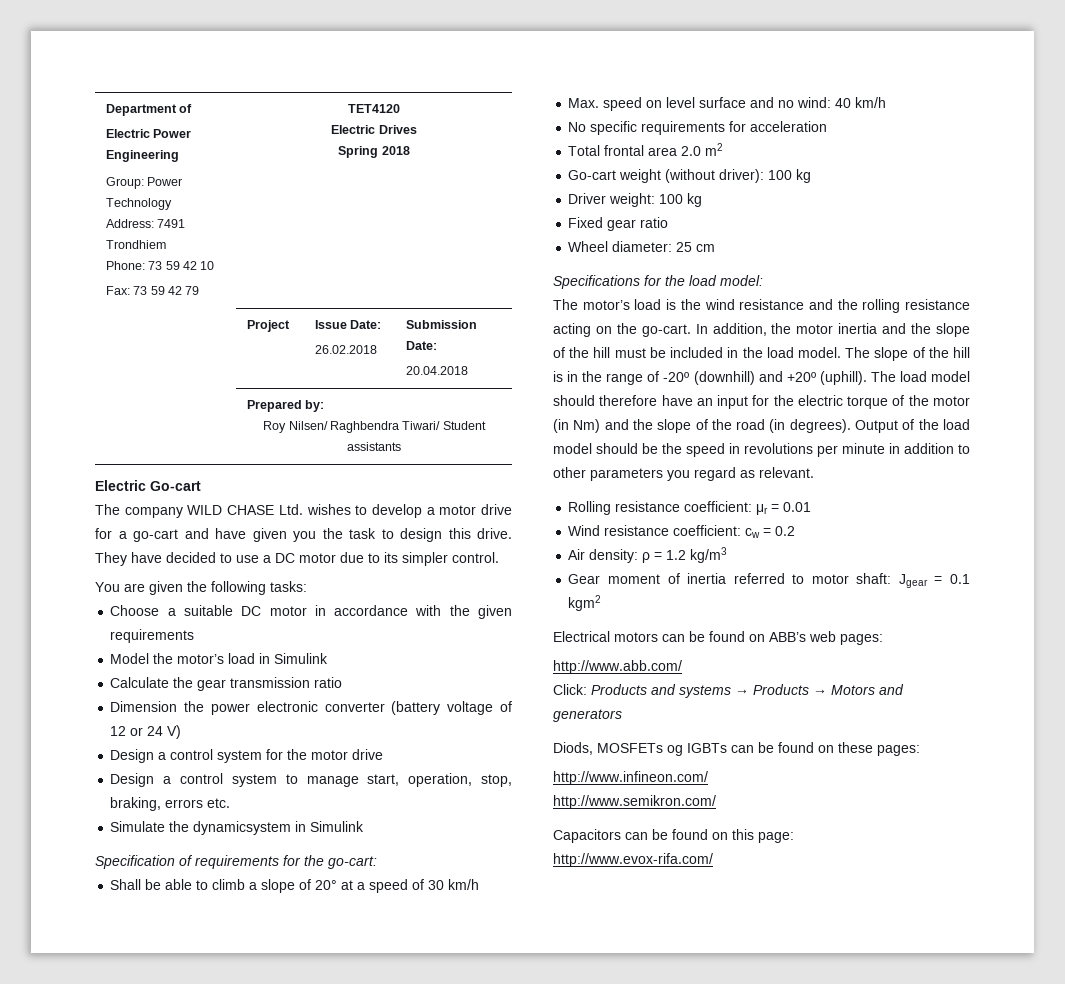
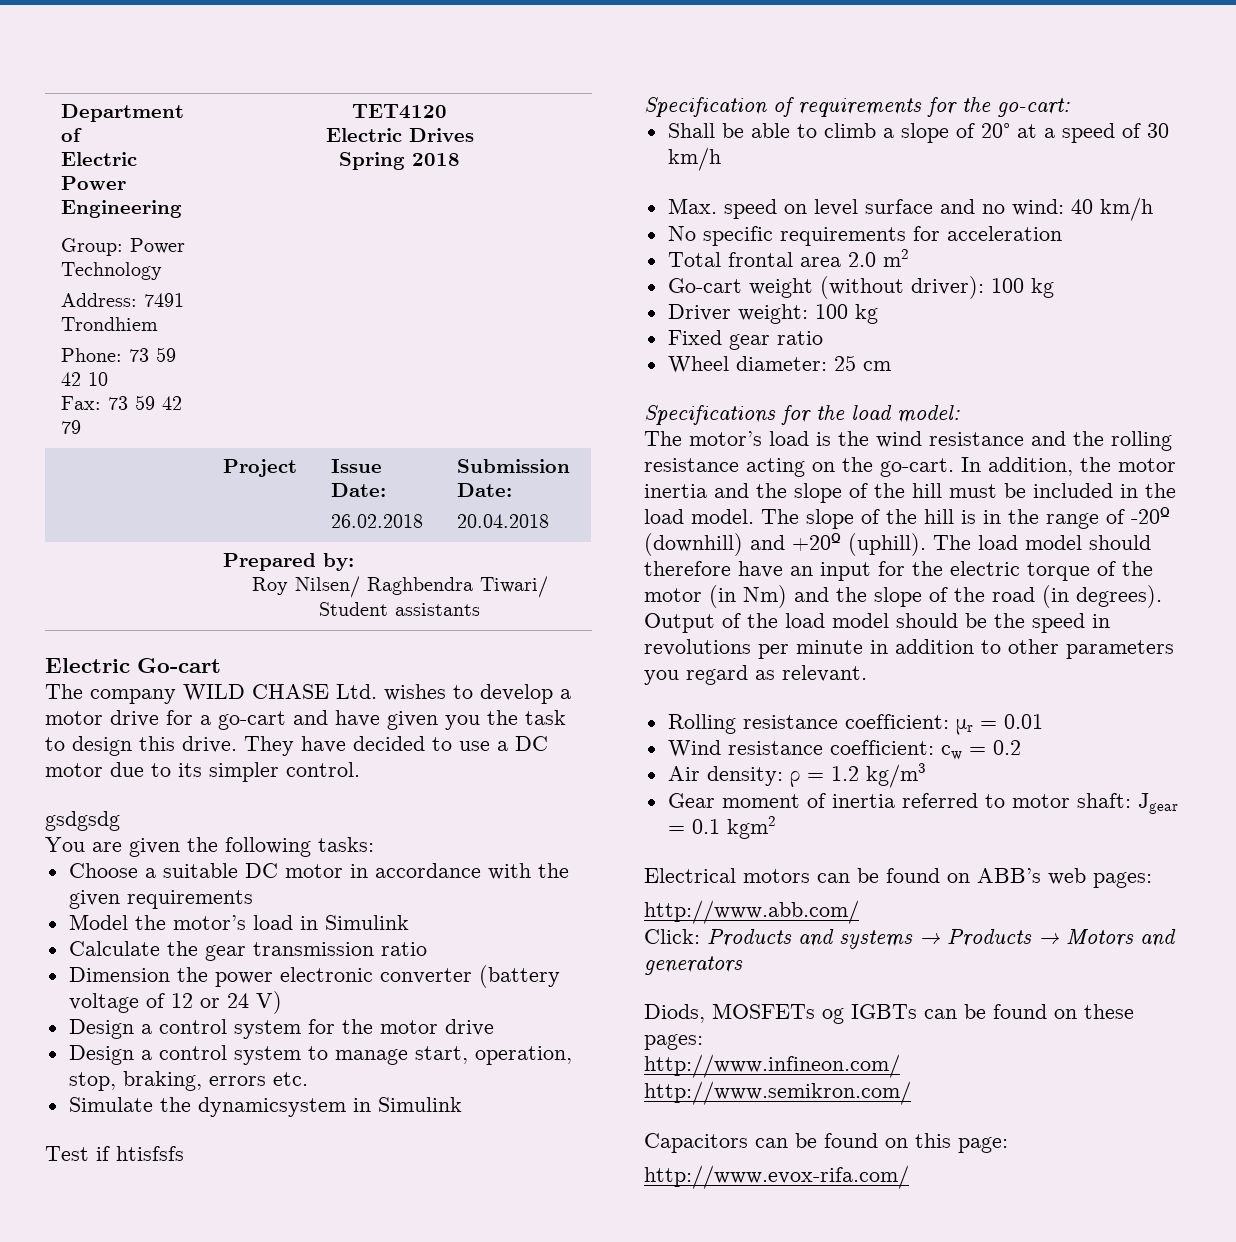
+ gsdgsdg
+ Test if htisfsfs

